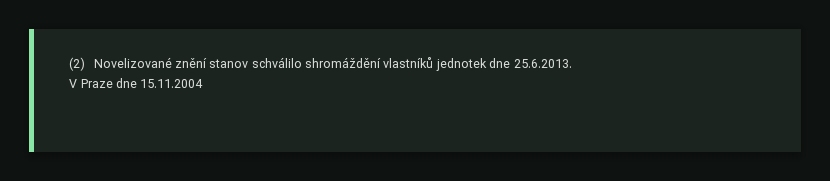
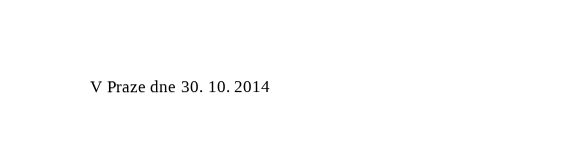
- (2) Novelizované znění stanov schválilo shromáždění vlastníků jednotek dne 25.6.2013.
- V Praze dne 15.11.2004
+ V Praze dne 30. 10. 2014

